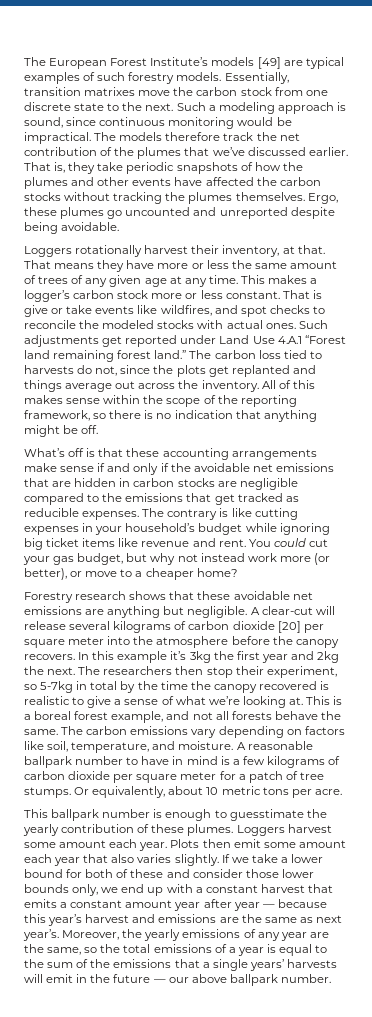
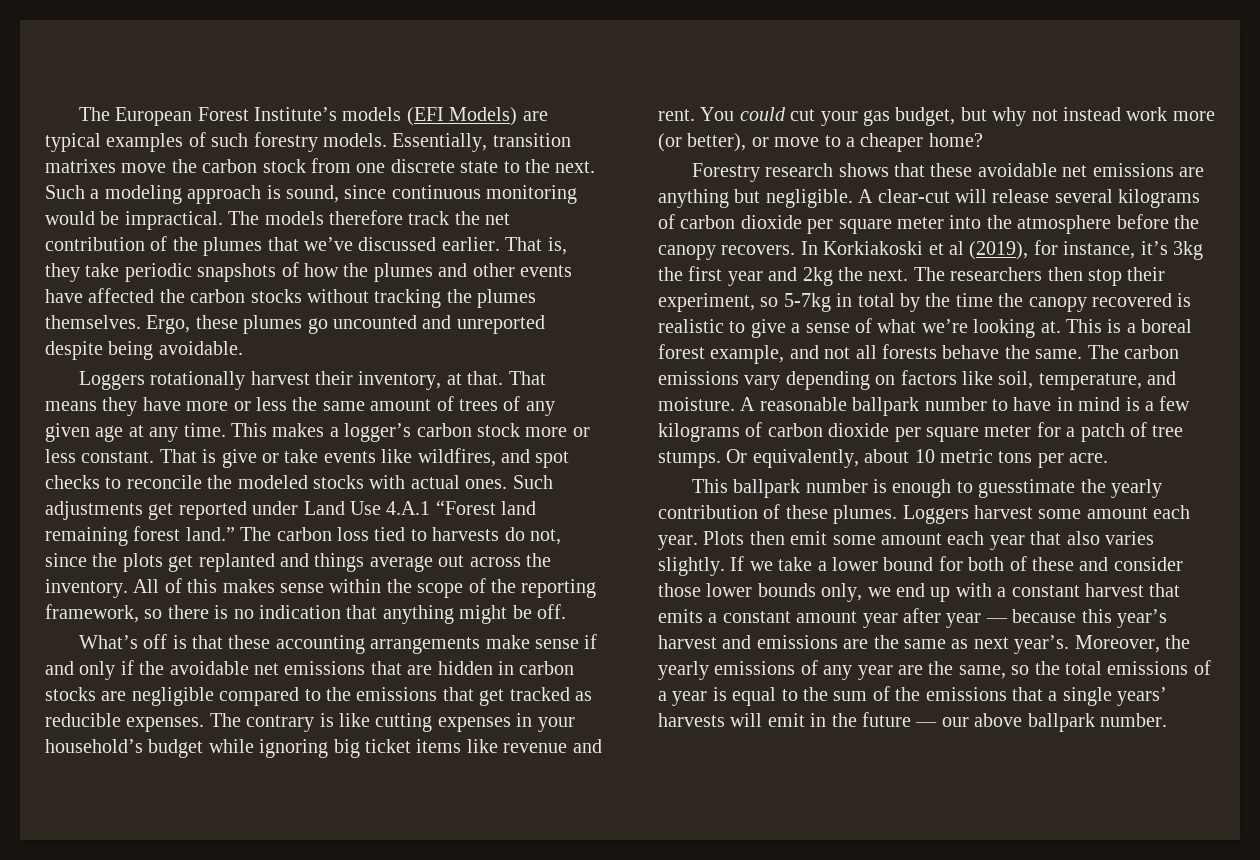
- The European Forest Institute’s models [49] are typical examples of such forestry models.
+ The European Forest Institute’s models (EFI Models) are typical examples of such forestry models.
- A clear-cut will release several kilograms of carbon dioxide [20] per square meter into the atmosphere before the canopy recovers.
+ A clear-cut will release several kilograms of carbon dioxide per square meter into the atmosphere before the canopy recovers.
- In this example it’s 3kg the first year and 2kg the next.
+ In Korkiakoski et al (2019), for instance, it’s 3kg the first year and 2kg the next.

